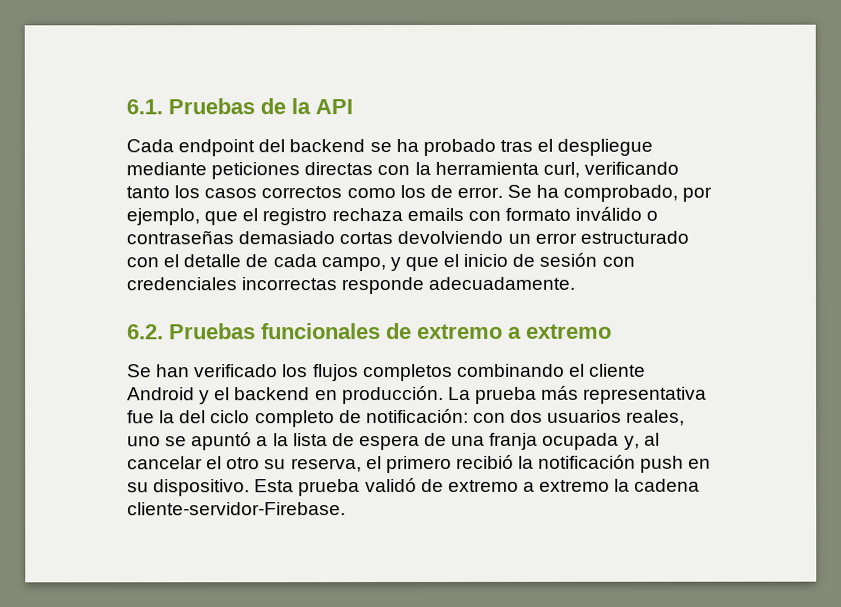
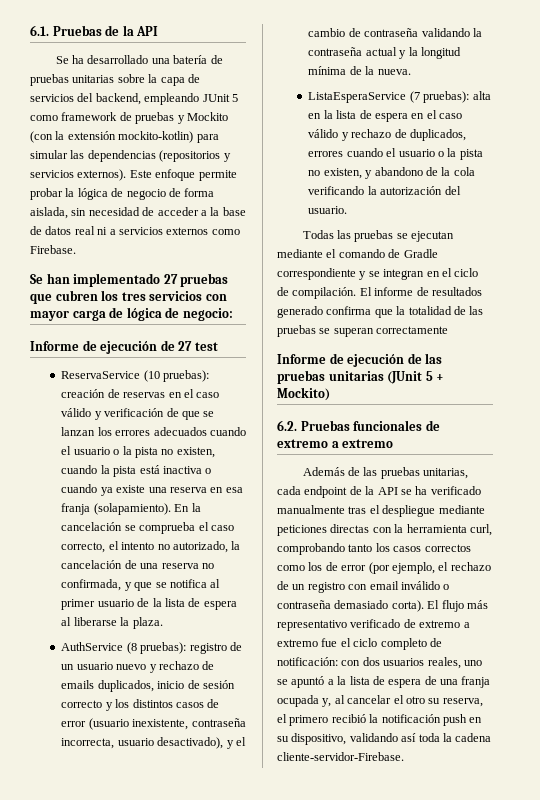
- Cada endpoint del backend se ha probado tras el despliegue mediante peticiones directas con la herramienta curl, verificando tanto los casos correctos como los de error. Se ha comprobado, por ejemplo, que el registro rechaza emails con formato inválido o contraseñas demasiado cortas devolviendo un error estructurado con el detalle de cada campo, y que el inicio de sesión con credenciales incorrectas responde adecuadamente.
+ Se ha desarrollado una batería de pruebas unitarias sobre la capa de servicios del backend, empleando JUnit 5 como framework de pruebas y Mockito (con la extensión mockito-kotlin) para simular las dependencias (repositorios y servicios externos). Este enfoque permite probar la lógica de negocio de forma aislada, sin necesidad de acceder a la base de datos real ni a servicios externos como Firebase.
+ Se han implementado 27 pruebas que cubren los tres servicios con mayor carga de lógica de negocio:
+ Informe de ejecución de 27 test
+ ReservaService (10 pruebas): creación de reservas en el caso válido y verificación de que se lanzan los errores adecuados cuando el usuario o la pista no existen, cuando la pista está inactiva o cuando ya existe una reserva en esa franja (solapamiento). En la cancelación se comprueba el caso correcto, el intento no autorizado, la cancelación de una reserva no confirmada, y que se notifica al primer usuario de la lista de espera al liberarse la plaza.
+ AuthService (8 pruebas): registro de un usuario nuevo y rechazo de emails duplicados, inicio de sesión correcto y los distintos casos de error (usuario inexistente, contraseña incorrecta, usuario desactivado), y el cambio de contraseña validando la contraseña actual y la longitud mínima de la nueva.
+ ListaEsperaService (7 pruebas): alta en la lista de espera en el caso válido y rechazo de duplicados, errores cuando el usuario o la pista no existen, y abandono de la cola verificando la autorización del usuario.
+ Todas las pruebas se ejecutan mediante el comando de Gradle correspondiente y se integran en el ciclo de compilación. El informe de resultados generado confirma que la totalidad de las pruebas se superan correctamente
+ Informe de ejecución de las pruebas unitarias (JUnit 5 + Mockito)
  6.2. Pruebas funcionales de extremo a extremo
- Se han verificado los flujos completos combinando el cliente Android y el backend en producción. La prueba más representativa fue la del ciclo completo de notificación: con dos usuarios reales, uno se apuntó a la lista de espera de una franja ocupada y, al cancelar el otro su reserva, el primero recibió la notificación push en su dispositivo. Esta prueba validó de extremo a extremo la cadena cliente-servidor-Firebase.
+ Además de las pruebas unitarias, cada endpoint de la API se ha verificado manualmente tras el despliegue mediante peticiones directas con la herramienta curl, comprobando tanto los casos correctos como los de error (por ejemplo, el rechazo de un registro con email inválido o contraseña demasiado corta). El flujo más representativo verificado de extremo a extremo fue el ciclo completo de notificación: con dos usuarios reales, uno se apuntó a la lista de espera de una franja ocupada y, al cancelar el otro su reserva, el primero recibió la notificación push en su dispositivo, validando así toda la cadena cliente-servidor-Firebase.

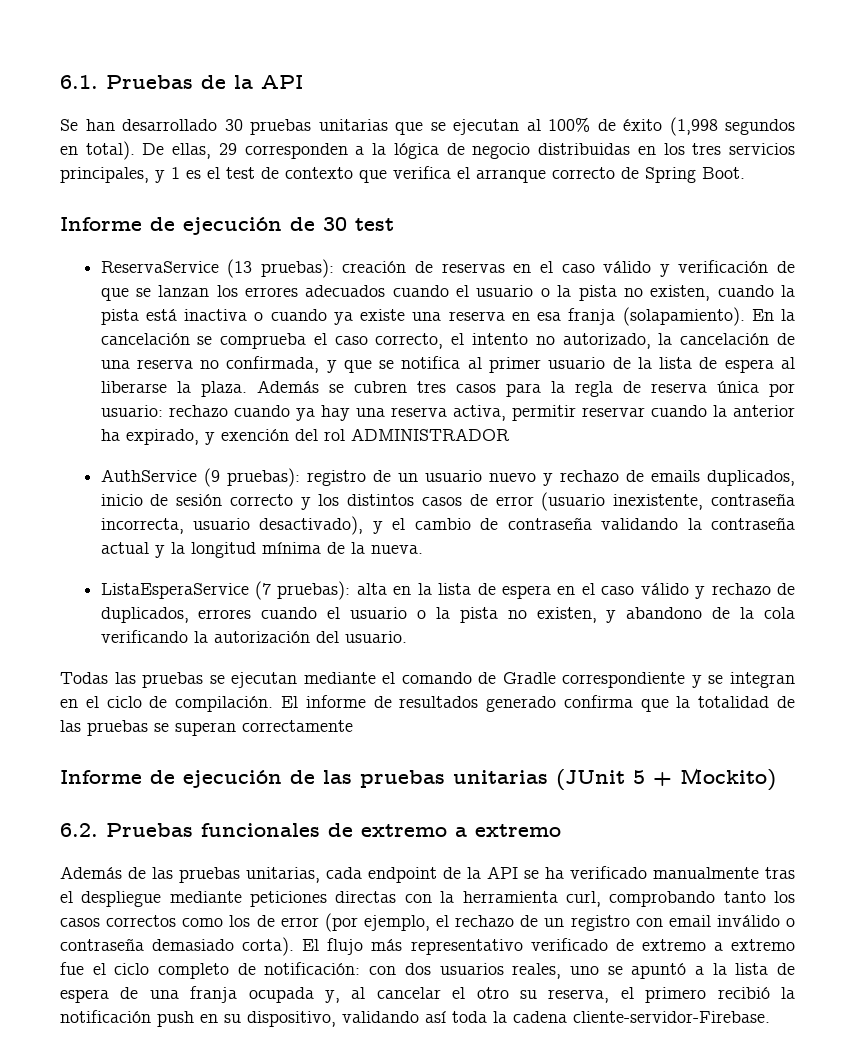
- Se ha desarrollado una batería de pruebas unitarias sobre la capa de servicios del backend, empleando JUnit 5 como framework de pruebas y Mockito (con la extensión mockito-kotlin) para simular las dependencias (repositorios y servicios externos). Este enfoque permite probar la lógica de negocio de forma aislada, sin necesidad de acceder a la base de datos real ni a servicios externos como Firebase.
- Se han implementado 27 pruebas que cubren los tres servicios con mayor carga de lógica de negocio:
- Informe de ejecución de 27 test
+ Se han desarrollado 30 pruebas unitarias que se ejecutan al 100% de éxito (1,998 segundos en total). De ellas, 29 corresponden a la lógica de negocio distribuidas en los tres servicios principales, y 1 es el test de contexto que verifica el arranque correcto de Spring Boot.
+ Informe de ejecución de 30 test
- ReservaService (10 pruebas): creación de reservas en el caso válido y verificación de que se lanzan los errores adecuados cuando el usuario o la pista no existen, cuando la pista está inactiva o cuando ya existe una reserva en esa franja (solapamiento).
+ ReservaService (13 pruebas): creación de reservas en el caso válido y verificación de que se lanzan los errores adecuados cuando el usuario o la pista no existen, cuando la pista está inactiva o cuando ya existe una reserva en esa franja (solapamiento).
+ Además se cubren tres casos para la regla de reserva única por usuario: rechazo cuando ya hay una reserva activa, permitir reservar cuando la anterior ha expirado, y exención del rol ADMINISTRADOR
- AuthService (8 pruebas): registro de un usuario nuevo y rechazo de emails duplicados, inicio de sesión correcto y los distintos casos de error (usuario inexistente, contraseña incorrecta, usuario desactivado), y el cambio de contraseña validando la contraseña actual y la longitud mínima de la nueva.
+ AuthService (9 pruebas): registro de un usuario nuevo y rechazo de emails duplicados, inicio de sesión correcto y los distintos casos de error (usuario inexistente, contraseña incorrecta, usuario desactivado), y el cambio de contraseña validando la contraseña actual y la longitud mínima de la nueva.

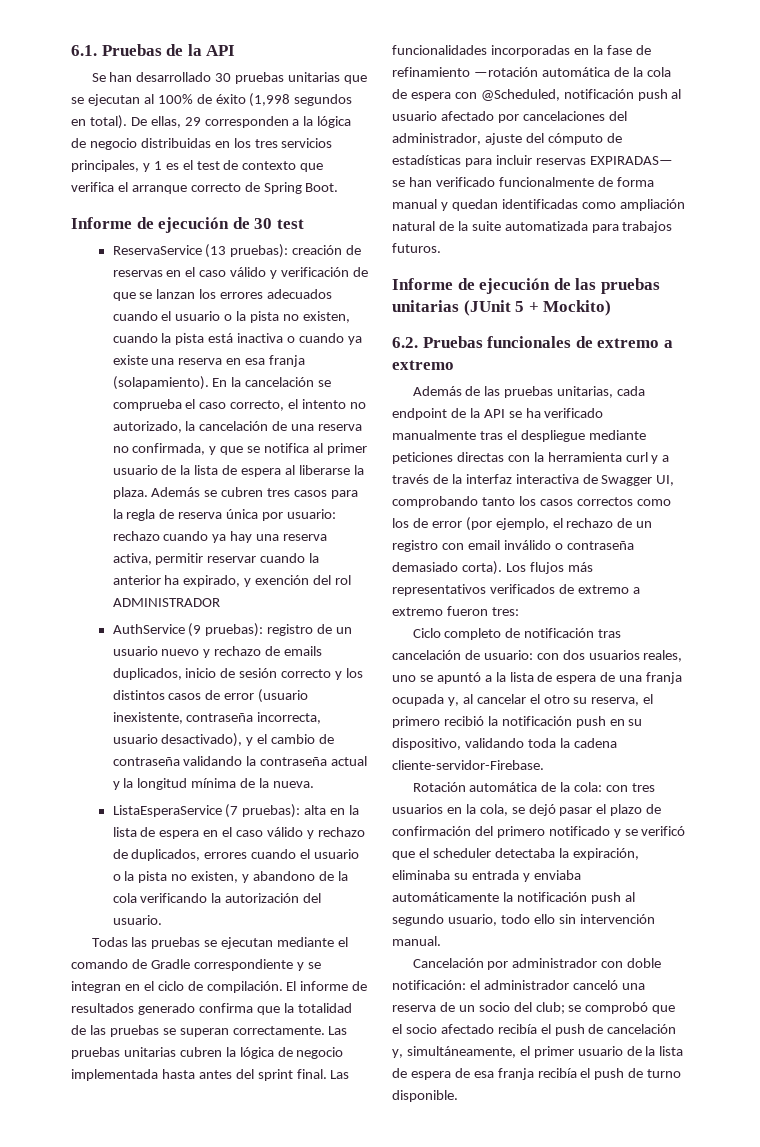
- El informe de resultados generado confirma que la totalidad de las pruebas se superan correctamente
+ El informe de resultados generado confirma que la totalidad de las pruebas se superan correctamente. Las pruebas unitarias cubren la lógica de negocio implementada hasta antes del sprint final. Las funcionalidades incorporadas en la fase de refinamiento —rotación automática de la cola de espera con @Scheduled, notificación push al usuario afectado por cancelaciones del administrador, ajuste del cómputo de estadísticas para incluir reservas EXPIRADAS— se han verificado funcionalmente de forma manual y quedan identificadas como ampliación natural de la suite automatizada para trabajos futuros.
- Además de las pruebas unitarias, cada endpoint de la API se ha verificado manualmente tras el despliegue mediante peticiones directas con la herramienta curl, comprobando tanto los casos correctos como los de error (por ejemplo, el rechazo de un registro con email inválido o contraseña demasiado corta).
+ Además de las pruebas unitarias, cada endpoint de la API se ha verificado manualmente tras el despliegue mediante peticiones directas con la herramienta curl y a través de la interfaz interactiva de Swagger UI, comprobando tanto los casos correctos como los de error (por ejemplo, el rechazo de un registro con email inválido o contraseña demasiado corta).
- El flujo más representativo verificado de extremo a extremo fue el ciclo completo de notificación: con dos usuarios reales, uno se apuntó a la lista de espera de una franja ocupada y, al cancelar el otro su reserva, el primero recibió la notificación push en su dispositivo, validando así toda la cadena cliente-servidor-Firebase.
+ Los flujos más representativos verificados de extremo a extremo fueron tres:
+ Ciclo completo de notificación tras cancelación de usuario: con dos usuarios reales, uno se apuntó a la lista de espera de una franja ocupada y, al cancelar el otro su reserva, el primero recibió la notificación push en su dispositivo, validando toda la cadena cliente-servidor-Firebase.
+ Rotación automática de la cola: con tres usuarios en la cola, se dejó pasar el plazo de confirmación del primero notificado y se verificó que el scheduler detectaba la expiración, eliminaba su entrada y enviaba automáticamente la notificación push al segundo usuario, todo ello sin intervención manual.
+ Cancelación por administrador con doble notificación: el administrador canceló una reserva de un socio del club; se comprobó que el socio afectado recibía el push de cancelación y, simultáneamente, el primer usuario de la lista de espera de esa franja recibía el push de turno disponible.

